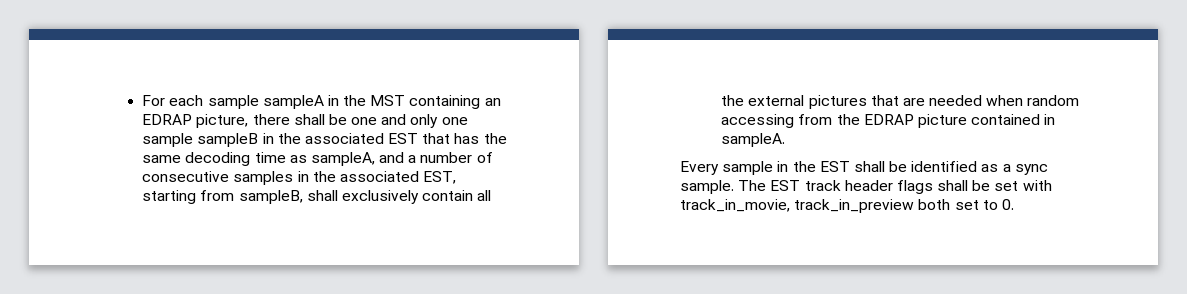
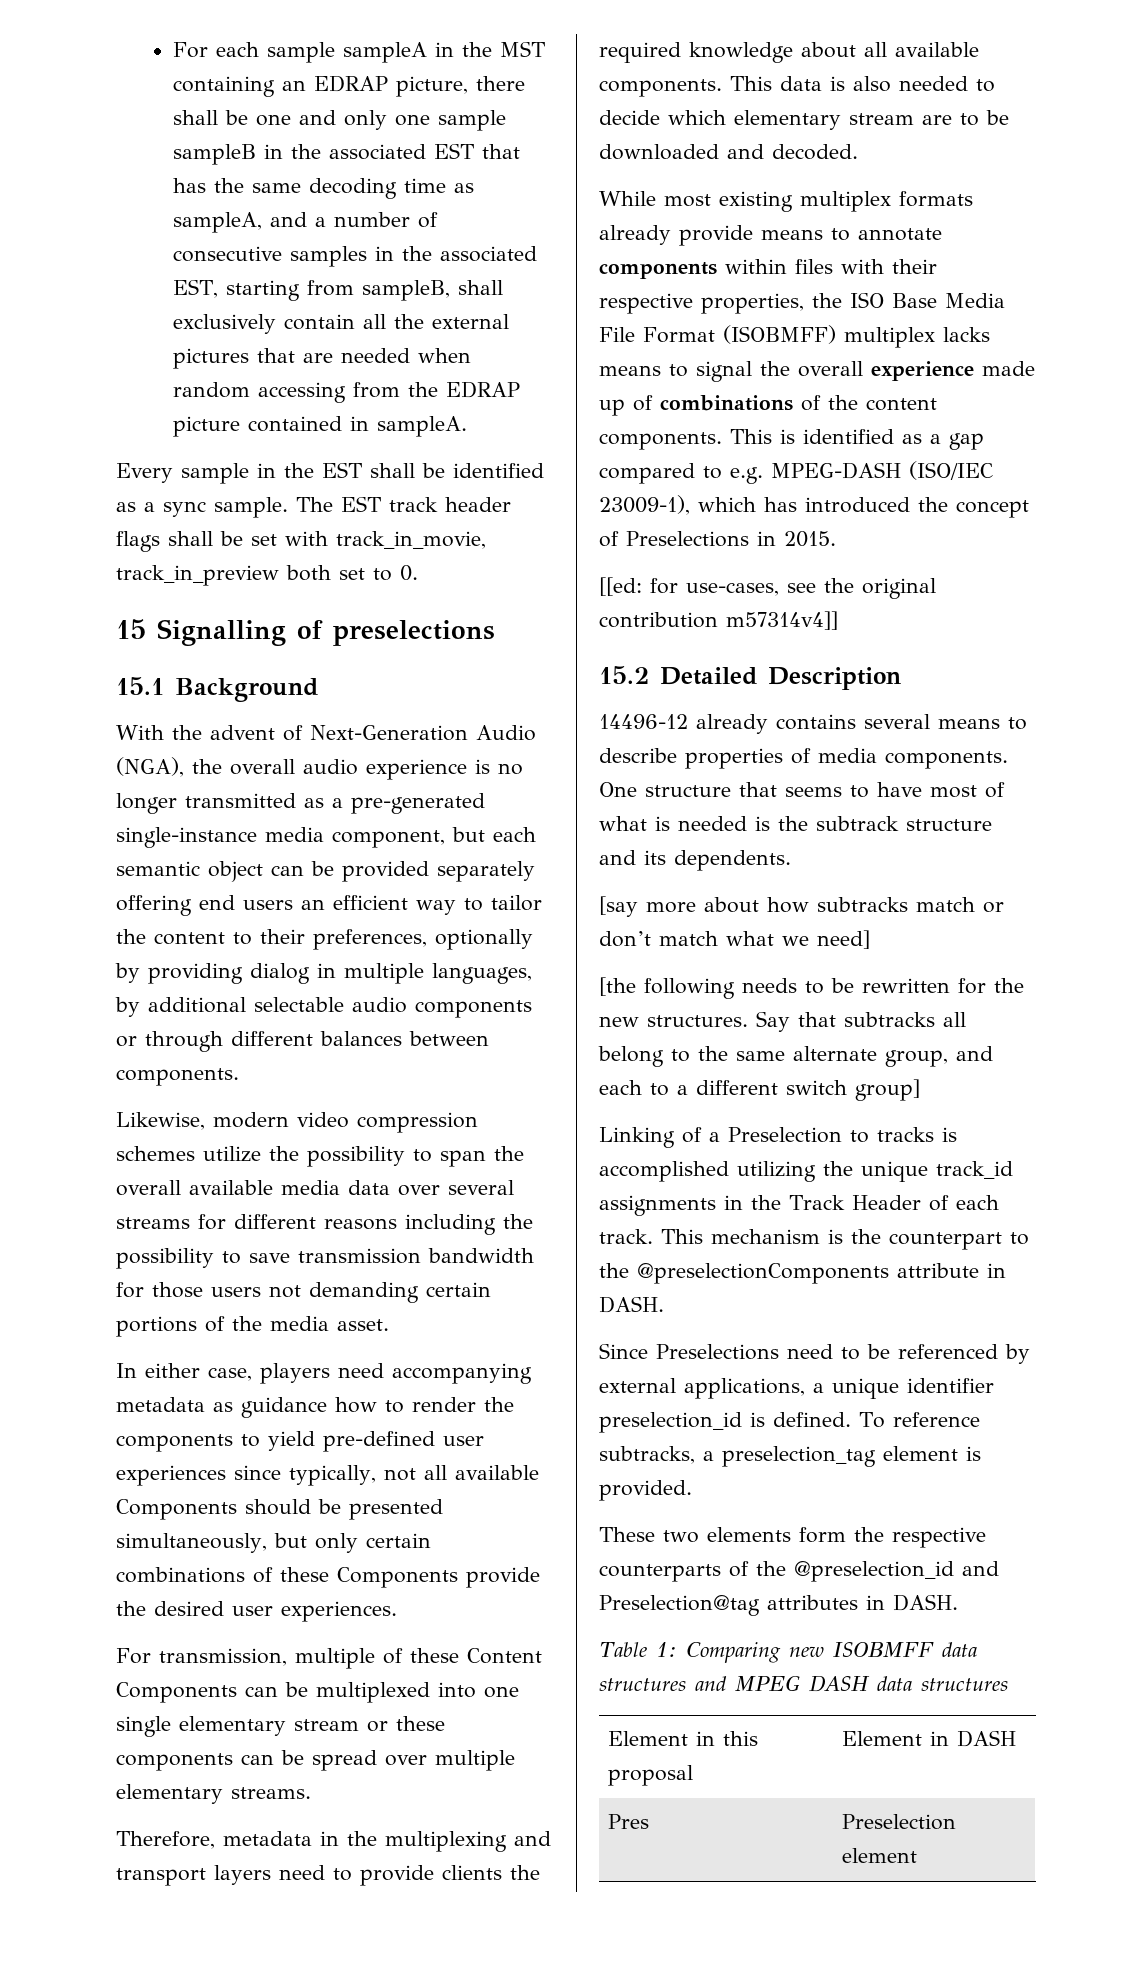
+ 15 Signalling of preselections
+ 15.1 Background
+ With the advent of Next-Generation Audio (NGA), the overall audio experience is no longer transmitted as a pre-generated single-instance media component, but each semantic object can be provided separately offering end users an efficient way to tailor the content to their preferences, optionally by providing dialog in multiple languages, by additional selectable audio components or through different balances between components.
+ Likewise, modern video compression schemes utilize the possibility to span the overall available media data over several streams for different reasons including the possibility to save transmission bandwidth for those users not demanding certain portions of the media asset.
+ In either case, players need accompanying metadata as guidance how to render the components to yield pre-defined user experiences since typically, not all available Components should be presented simultaneously, but only certain combinations of these Components provide the desired user experiences.
+ For transmission, multiple of these Content Components can be multiplexed into one single elementary stream or these components can be spread over multiple elementary streams.
+ Therefore, metadata in the multiplexing and transport layers need to provide clients the required knowledge about all available components. This data is also needed to decide which elementary stream are to be downloaded and decoded.
+ While most existing multiplex formats already provide means to annotate components within files with their respective properties, the ISO Base Media File Format (ISOBMFF) multiplex lacks means to signal the overall experience made up of combinations of the content components. This is identified as a gap compared to e.g. MPEG-DASH (ISO/IEC 23009-1), which has introduced the concept of Preselections in 2015.
+ [[ed: for use-cases, see the original contribution m57314v4]]
+ 15.2 Detailed Description
+ 14496-12 already contains several means to describe properties of media components. One structure that seems to have most of what is needed is the subtrack structure and its dependents.
+ [say more about how subtracks match or don’t match what we need]
+ [the following needs to be rewritten for the new structures. Say that subtracks all belong to the same alternate group, and each to a different switch group]
+ Linking of a Preselection to tracks is accomplished utilizing the unique track_id assignments in the Track Header of each track. This mechanism is the counterpart to the @preselectionComponents attribute in DASH.
+ Since Preselections need to be referenced by external applications, a unique identifier preselection_id is defined. To reference subtracks, a preselection_tag element is provided.
+ These two elements form the respective counterparts of the @preselection_id and Preselection@tag attributes in DASH.
+ Table 1: Comparing new ISOBMFF data structures and MPEG DASH data structures
+ Element in this proposal | Element in DASH
+ Pres | Preselection element

